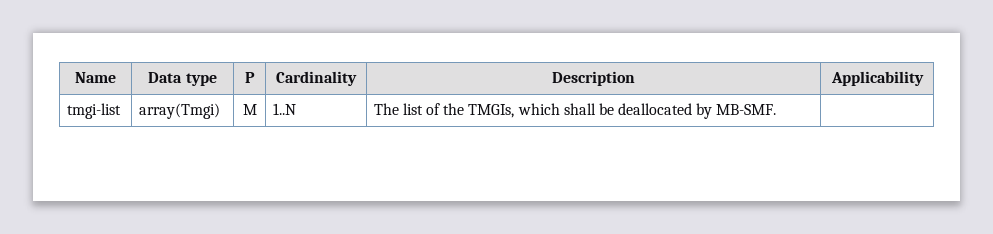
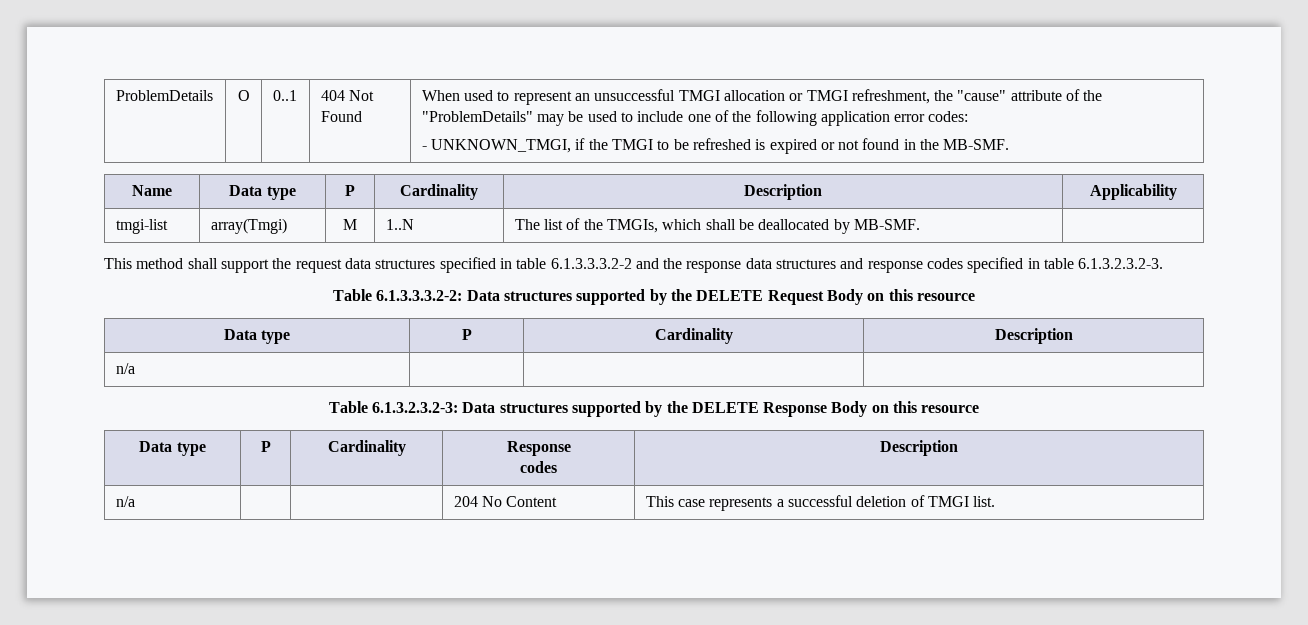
+ ProblemDetails | O | 0..1 | 404 Not Found | When used to represent an unsuccessful TMGI allocation or TMGI refreshment, the "cause" attribute of the "ProblemDetails" may be used to include one of the following application error codes:
+ - UNKNOWN_TMGI, if the TMGI to be refreshed is expired or not found in the MB-SMF.
+ This method shall support the request data structures specified in table 6.1.3.3.3.2-2 and the response data structures and response codes specified in table 6.1.3.2.3.2-3.
+ Table 6.1.3.3.3.2-2: Data structures supported by the DELETE Request Body on this resource
+ Data type | P | Cardinality | Description
+ n/a | | |
+ Table 6.1.3.2.3.2-3: Data structures supported by the DELETE Response Body on this resource
+ Data type | P | Cardinality | Response
+ codes | Description
+ n/a | | | 204 No Content | This case represents a successful deletion of TMGI list.

